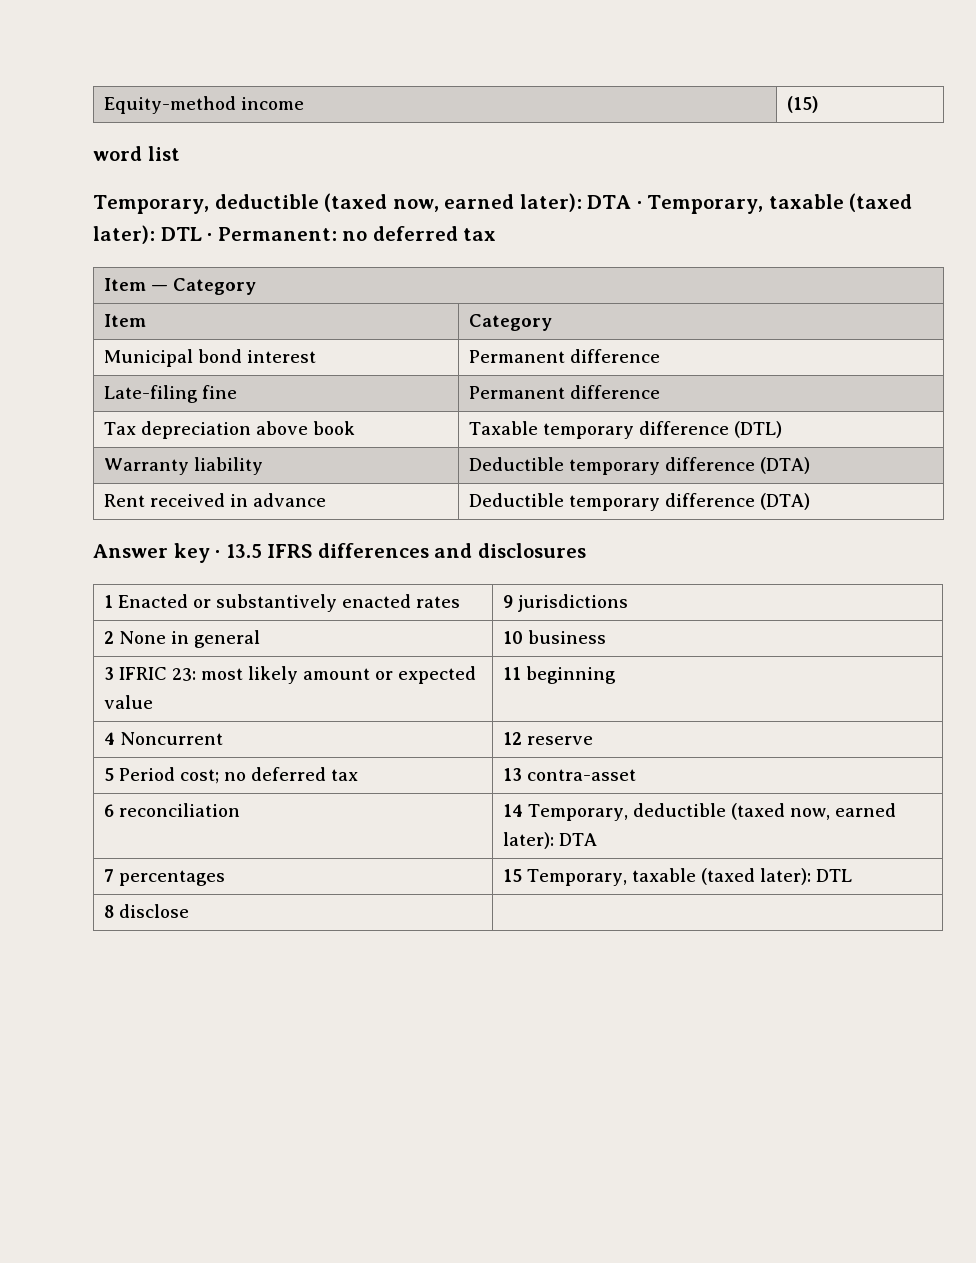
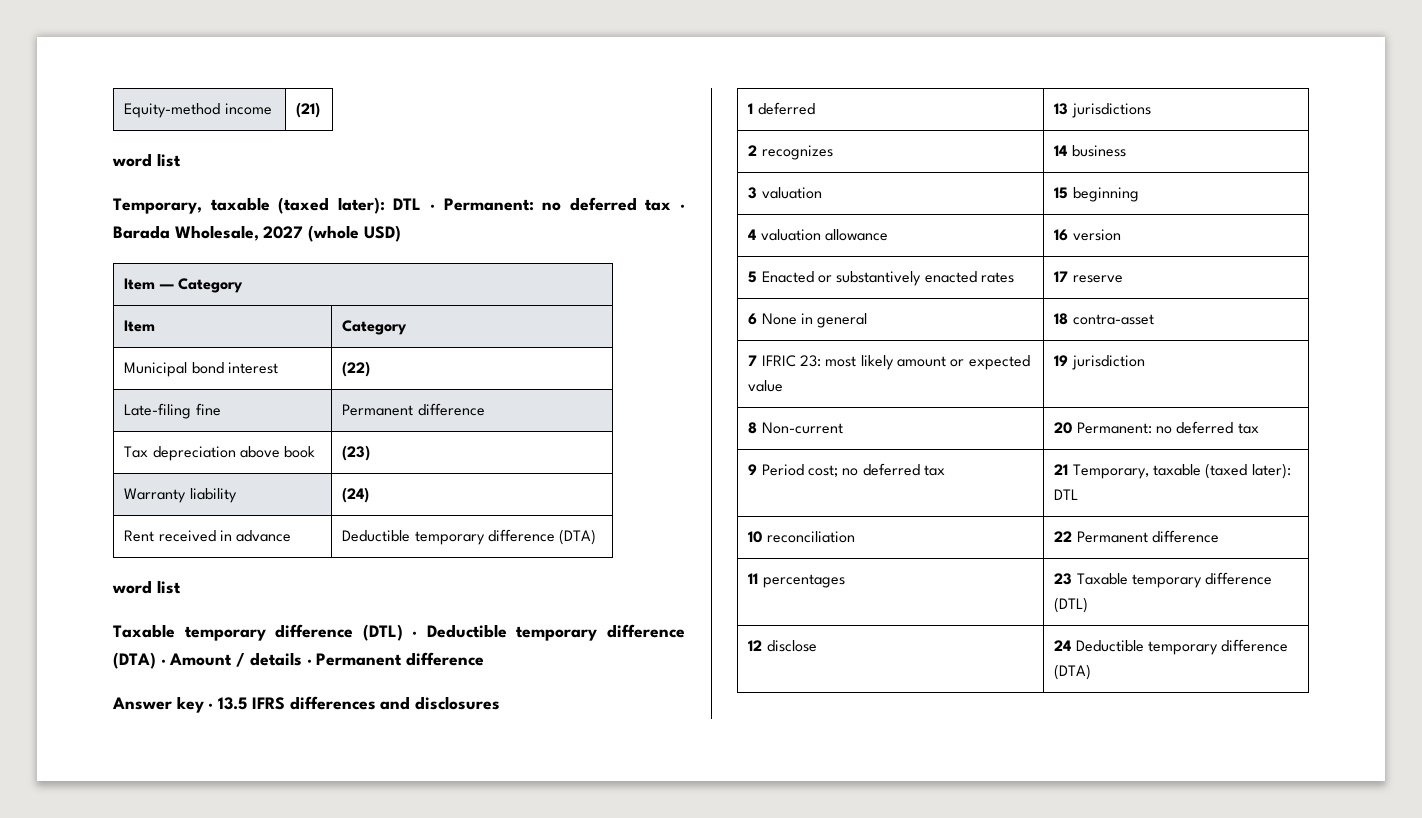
- Equity-method income | (15)
+ Equity-method income | (21)
- Temporary, deductible (taxed now, earned later): DTA · Temporary, taxable (taxed later): DTL · Permanent: no deferred tax
+ Temporary, taxable (taxed later): DTL · Permanent: no deferred tax · Barada Wholesale, 2027 (whole USD)
- Municipal bond interest | Permanent difference
+ Municipal bond interest | (22)
- Tax depreciation above book | Taxable temporary difference (DTL)
- Warranty liability | Deductible temporary difference (DTA)
+ Tax depreciation above book | (23)
+ Warranty liability | (24)
  Rent received in advance | Deductible temporary difference (DTA)
+ word list
+ Taxable temporary difference (DTL) · Deductible temporary difference (DTA) · Amount / details · Permanent difference
- 1 Enacted or substantively enacted rates | 9 jurisdictions
- 2 None in general | 10 business
- 3 IFRIC 23: most likely amount or expected value | 11 beginning
- 4 Noncurrent | 12 reserve
- 5 Period cost; no deferred tax | 13 contra-asset
- 6 reconciliation | 14 Temporary, deductible (taxed now, earned later): DTA
- 7 percentages | 15 Temporary, taxable (taxed later): DTL
+ 1 deferred | 13 jurisdictions
+ 2 recognizes | 14 business
+ 3 valuation | 15 beginning
+ 4 valuation allowance | 16 version
+ 5 Enacted or substantively enacted rates | 17 reserve
+ 6 None in general | 18 contra-asset
+ 7 IFRIC 23: most likely amount or expected value | 19 jurisdiction
+ 8 Non-current | 20 Permanent: no deferred tax
+ 9 Period cost; no deferred tax | 21 Temporary, taxable (taxed later): DTL
- 8 disclose |
+ 10 reconciliation | 22 Permanent difference
+ 11 percentages | 23 Taxable temporary difference (DTL)
+ 12 disclose | 24 Deductible temporary difference (DTA)

